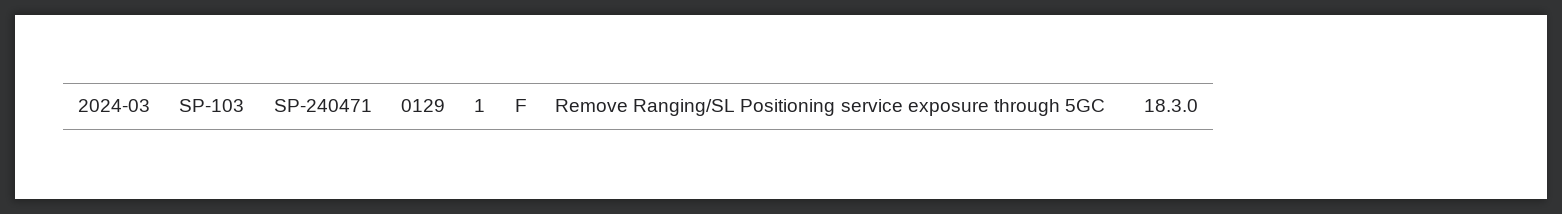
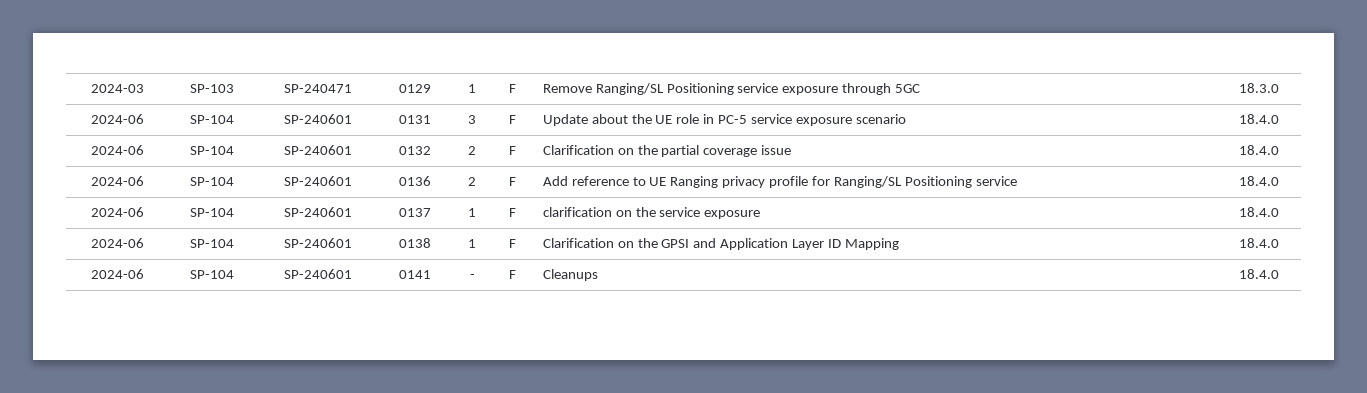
+ 2024-06 | SP-104 | SP-240601 | 0131 | 3 | F | Update about the UE role in PC-5 service exposure scenario | 18.4.0
+ 2024-06 | SP-104 | SP-240601 | 0132 | 2 | F | Clarification on the partial coverage issue | 18.4.0
+ 2024-06 | SP-104 | SP-240601 | 0136 | 2 | F | Add reference to UE Ranging privacy profile for Ranging/SL Positioning service | 18.4.0
+ 2024-06 | SP-104 | SP-240601 | 0137 | 1 | F | clarification on the service exposure | 18.4.0
+ 2024-06 | SP-104 | SP-240601 | 0138 | 1 | F | Clarification on the GPSI and Application Layer ID Mapping | 18.4.0
+ 2024-06 | SP-104 | SP-240601 | 0141 | - | F | Cleanups | 18.4.0

